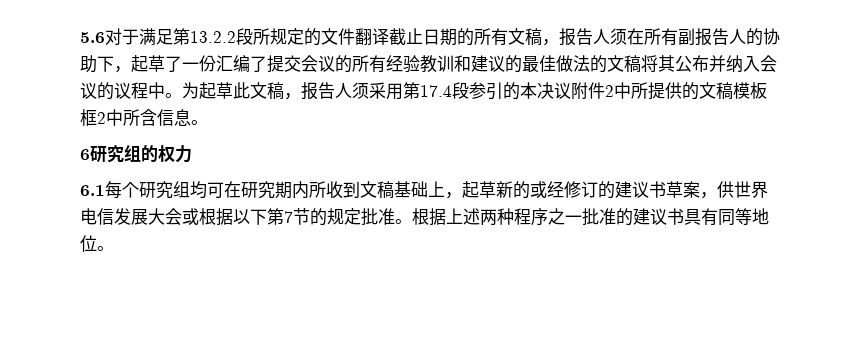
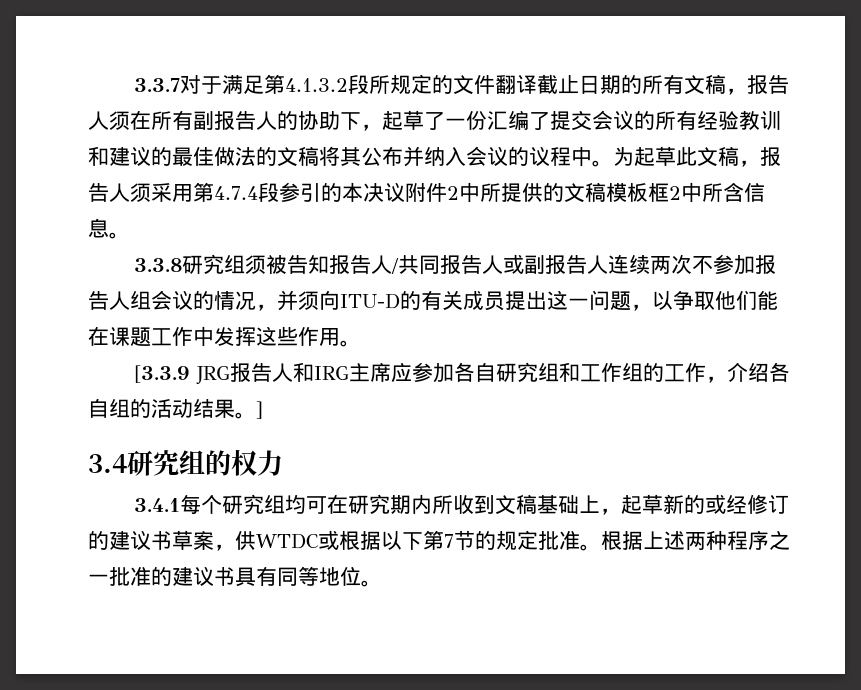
- 5.6对于满足第13.2.2段所规定的文件翻译截止日期的所有文稿，报告人须在所有副报告人的协助下，起草了一份汇编了提交会议的所有经验教训和建议的最佳做法的文稿将其公布并纳入会议的议程中。
+ 3.3.7对于满足第4.1.3.2段所规定的文件翻译截止日期的所有文稿，报告人须在所有副报告人的协助下，起草了一份汇编了提交会议的所有经验教训和建议的最佳做法的文稿将其公布并纳入会议的议程中。
- 为起草此文稿，报告人须采用第17.4段参引的本决议附件2中所提供的文稿模板框2中所含信息。
+ 为起草此文稿，报告人须采用第4.7.4段参引的本决议附件2中所提供的文稿模板框2中所含信息。
- 6研究组的权力
+ 3.3.8研究组须被告知报告人/共同报告人或副报告人连续两次不参加报告人组会议的情况，并须向ITU-D的有关成员提出这一问题，以争取他们能在课题工作中发挥这些作用。
+ [3.3.9 JRG报告人和IRG主席应参加各自研究组和工作组的工作，介绍各自组的活动结果。]
+ 3.4研究组的权力
- 6.1每个研究组均可在研究期内所收到文稿基础上，起草新的或经修订的建议书草案，供世界电信发展大会或根据以下第7节的规定批准。
+ 3.4.1每个研究组均可在研究期内所收到文稿基础上，起草新的或经修订的建议书草案，供WTDC或根据以下第7节的规定批准。

